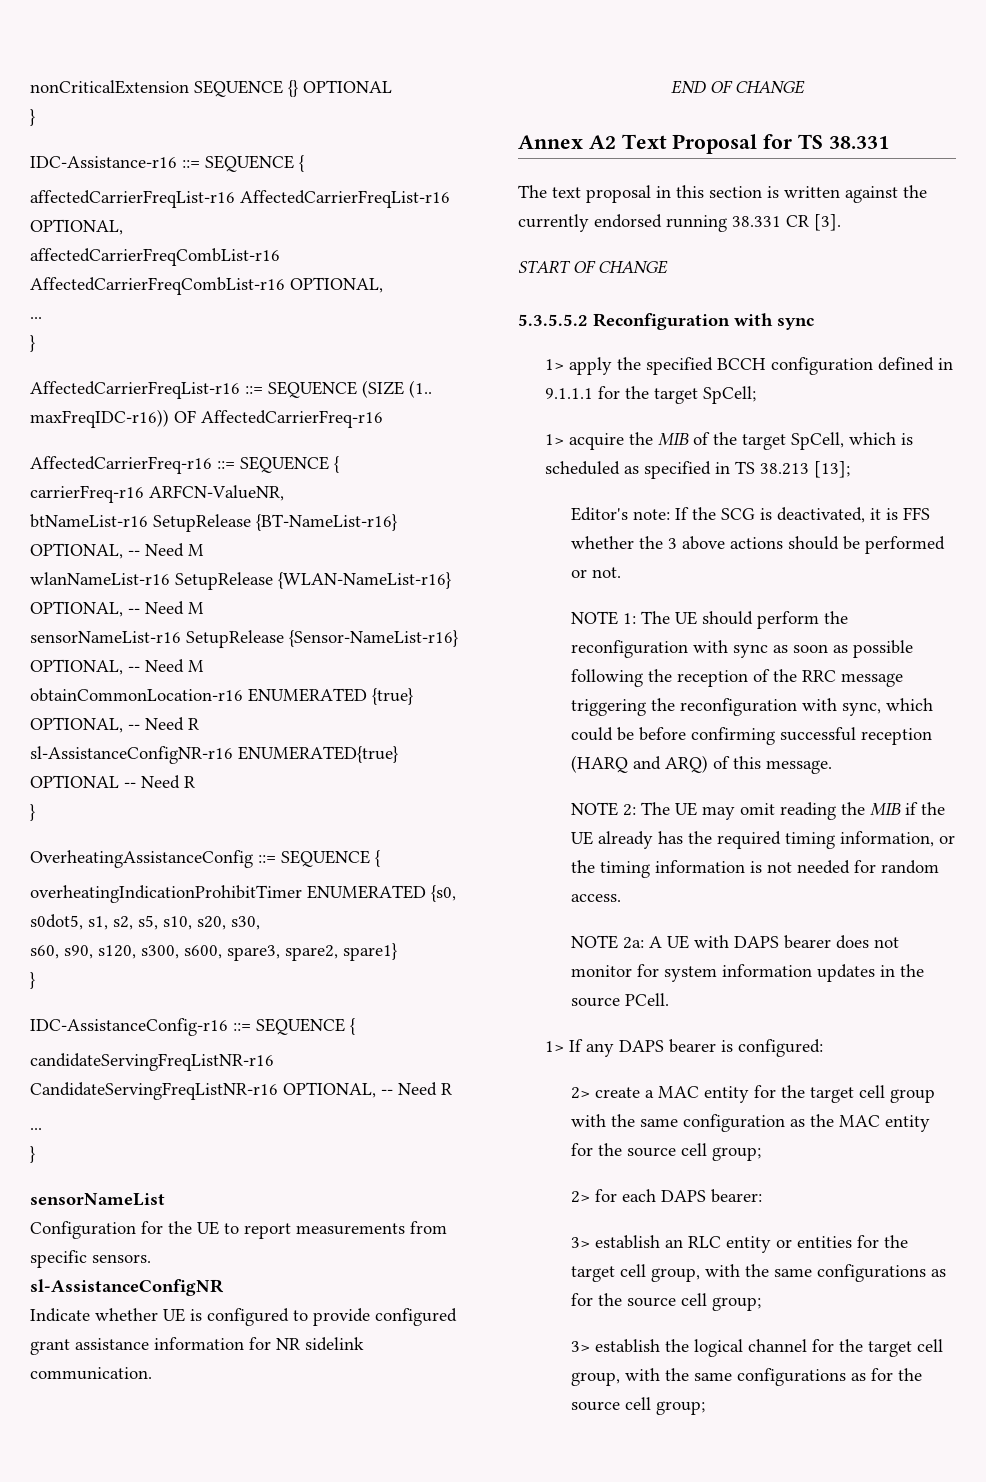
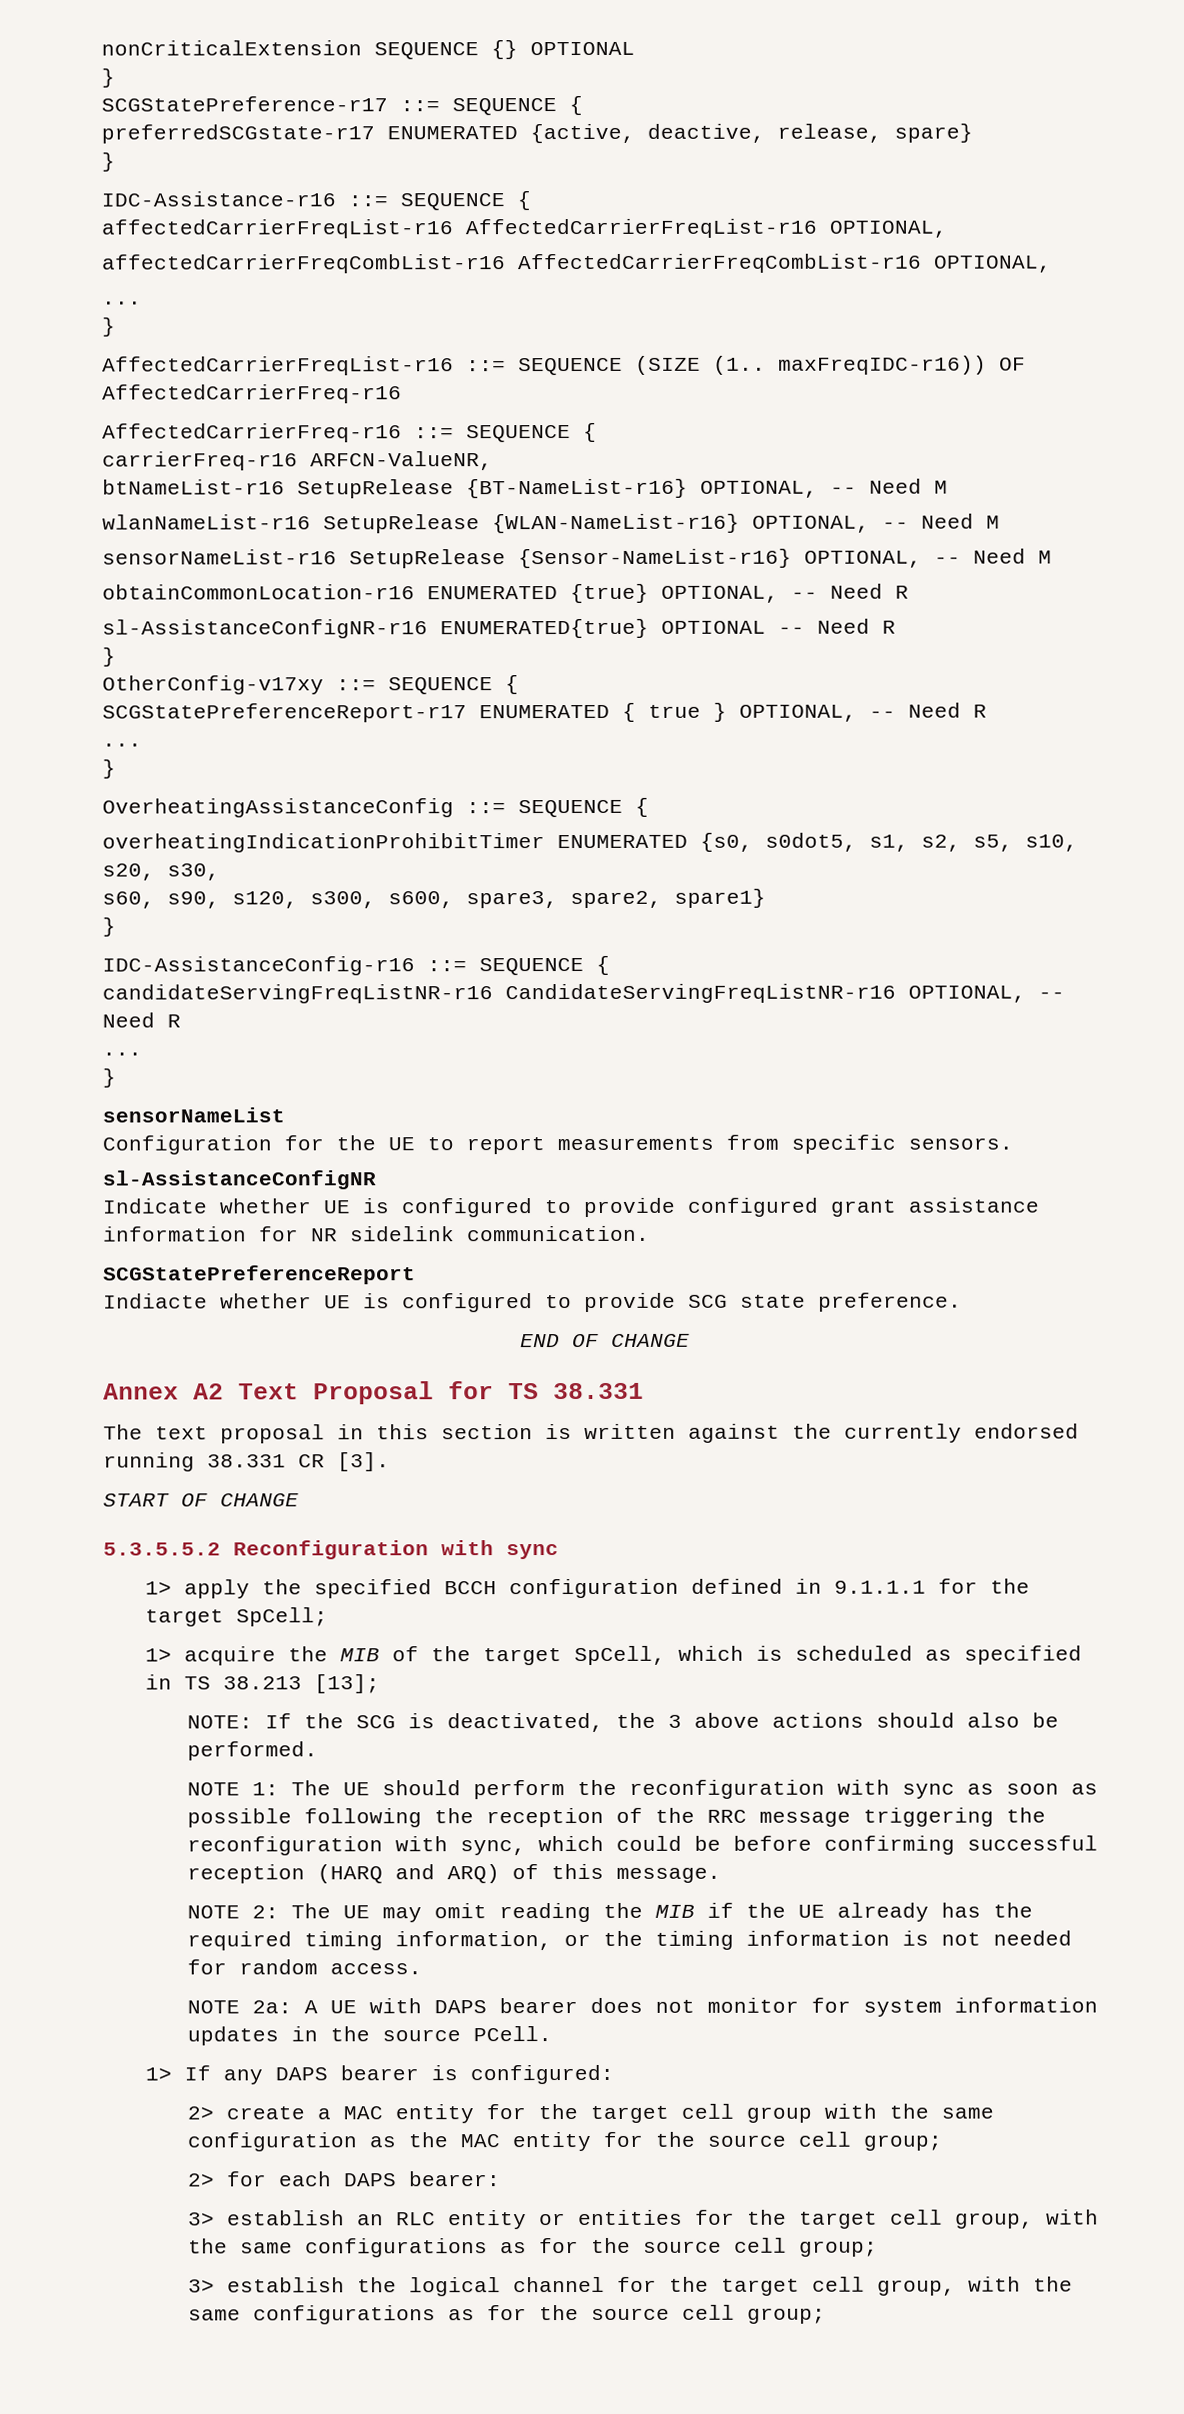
+ SCGStatePreference-r17 ::= SEQUENCE {
+ preferredSCGstate-r17 ENUMERATED {active, deactive, release, spare}
+ }
+ OtherConfig-v17xy ::= SEQUENCE {
+ SCGStatePreferenceReport-r17 ENUMERATED { true } OPTIONAL, -- Need R
+ ...
+ }
+ SCGStatePreferenceReport
+ Indiacte whether UE is configured to provide SCG state preference.
- Editor's note: If the SCG is deactivated, it is FFS whether the 3 above actions should be performed or not.
+ NOTE: If the SCG is deactivated, the 3 above actions should also be performed.

